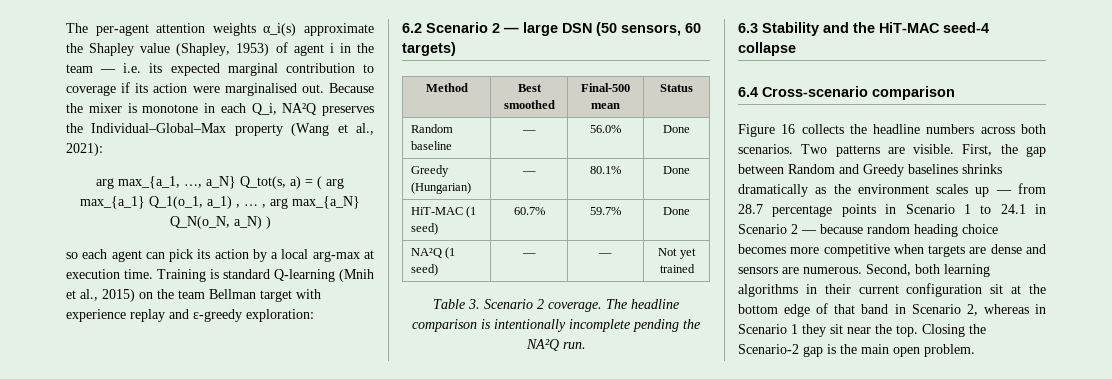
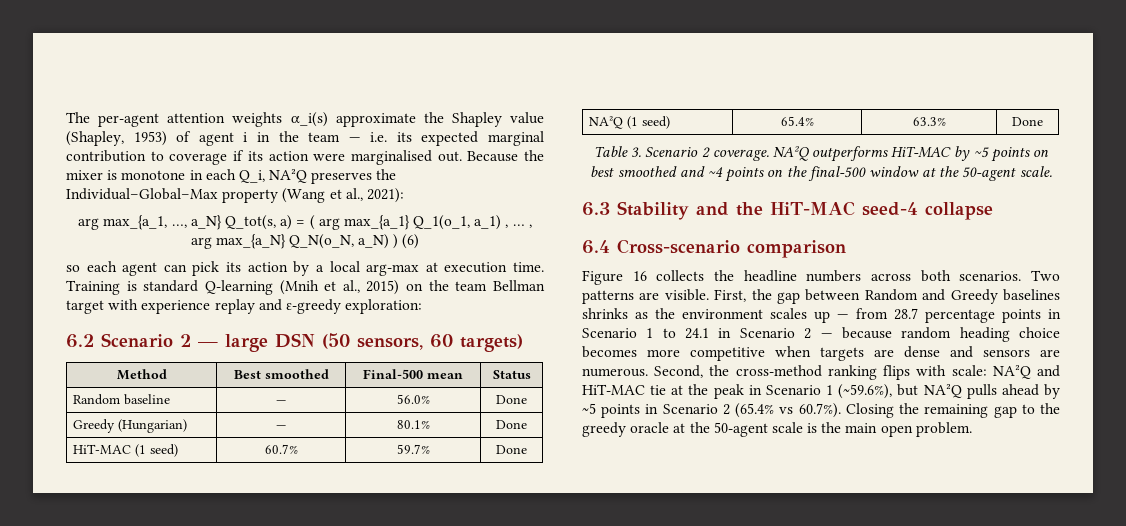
- arg max_{a_1, …, a_N} Q_tot(s, a) = ( arg max_{a_1} Q_1(o_1, a_1) , … , arg max_{a_N} Q_N(o_N, a_N) )
+ arg max_{a_1, …, a_N} Q_tot(s, a) = ( arg max_{a_1} Q_1(o_1, a_1) , … , arg max_{a_N} Q_N(o_N, a_N) ) (6)
- NA²Q (1 seed) | — | — | Not yet trained
+ NA²Q (1 seed) | 65.4% | 63.3% | Done
- The headline comparison is intentionally incomplete pending the NA²Q run.
+ NA²Q outperforms HiT-MAC by ~5 points on best smoothed and ~4 points on the final-500 window at the 50-agent scale.
- First, the gap between Random and Greedy baselines shrinks dramatically as the environment scales up — from 28.7 percentage points in Scenario 1 to 24.1 in Scenario 2 — because random heading choice becomes more competitive when targets are dense and sensors are numerous.
+ First, the gap between Random and Greedy baselines shrinks as the environment scales up — from 28.7 percentage points in Scenario 1 to 24.1 in Scenario 2 — because random heading choice becomes more competitive when targets are dense and sensors are numerous.
- Second, both learning algorithms in their current configuration sit at the bottom edge of that band in Scenario 2, whereas in Scenario 1 they sit near the top. Closing the Scenario-2 gap is the main open problem.
+ Second, the cross-method ranking flips with scale: NA²Q and HiT-MAC tie at the peak in Scenario 1 (~59.6%), but NA²Q pulls ahead by ~5 points in Scenario 2 (65.4% vs 60.7%). Closing the remaining gap to the greedy oracle at the 50-agent scale is the main open problem.

